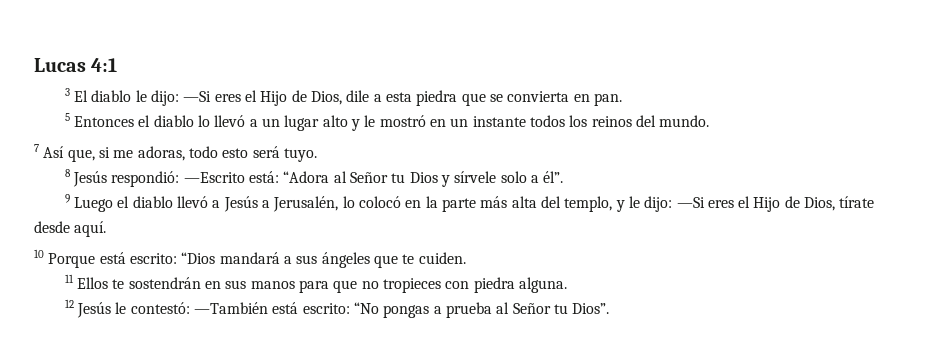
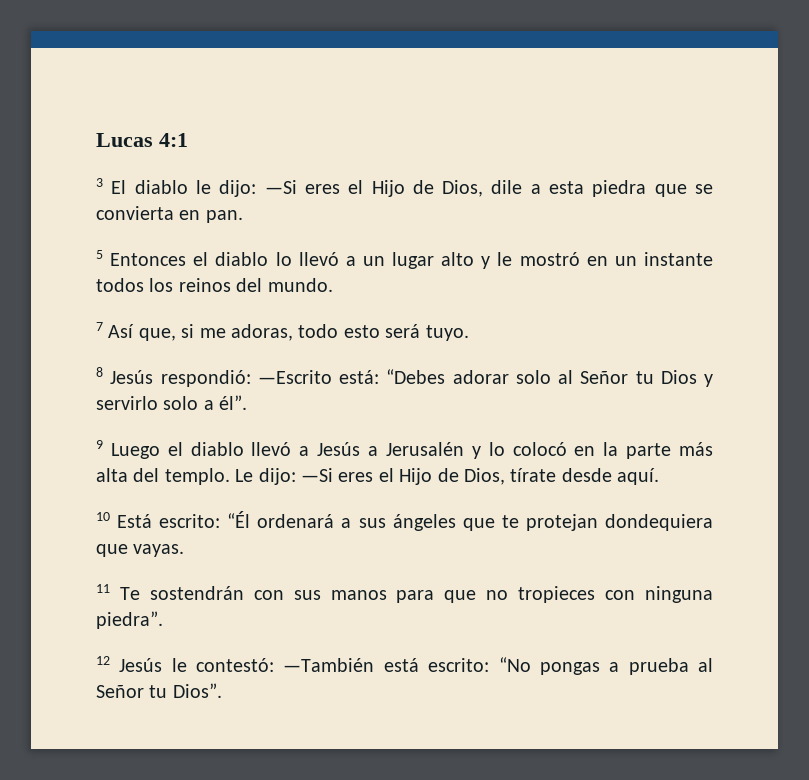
- 8 Jesús respondió: —Escrito está: “Adora al Señor tu Dios y sírvele solo a él”.
+ 8 Jesús respondió: —Escrito está: “Debes adorar solo al Señor tu Dios y servirlo solo a él”.
- 9 Luego el diablo llevó a Jesús a Jerusalén, lo colocó en la parte más alta del templo, y le dijo: —Si eres el Hijo de Dios, tírate desde aquí.
+ 9 Luego el diablo llevó a Jesús a Jerusalén y lo colocó en la parte más alta del templo. Le dijo: —Si eres el Hijo de Dios, tírate desde aquí.
- 10 Porque está escrito: “Dios mandará a sus ángeles que te cuiden.
- 11 Ellos te sostendrán en sus manos para que no tropieces con piedra alguna.
+ 10 Está escrito: “Él ordenará a sus ángeles que te protejan dondequiera que vayas.
+ 11 Te sostendrán con sus manos para que no tropieces con ninguna piedra”.

